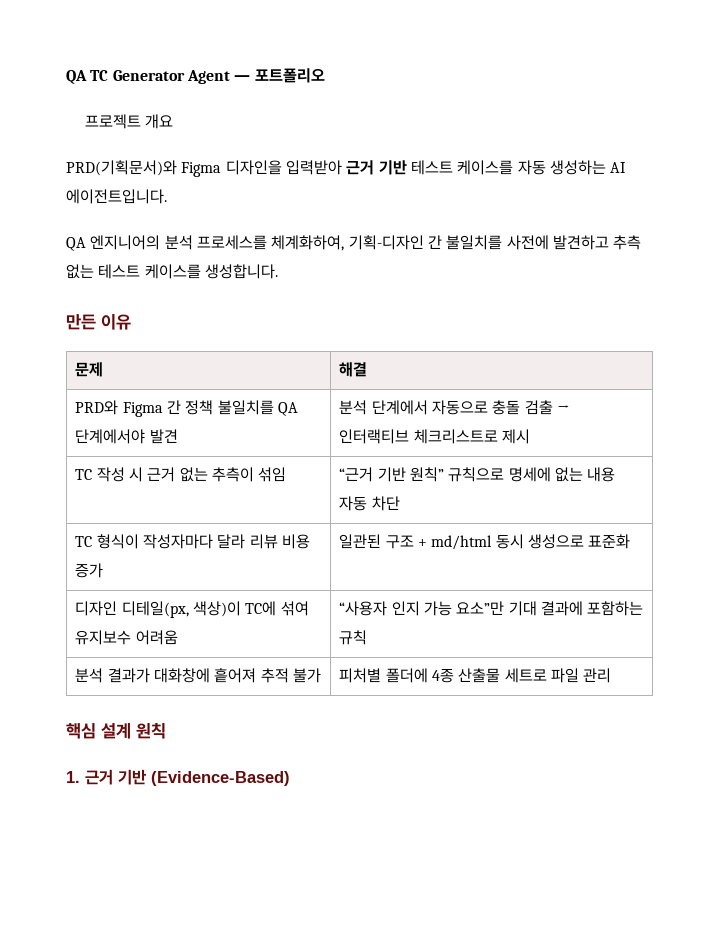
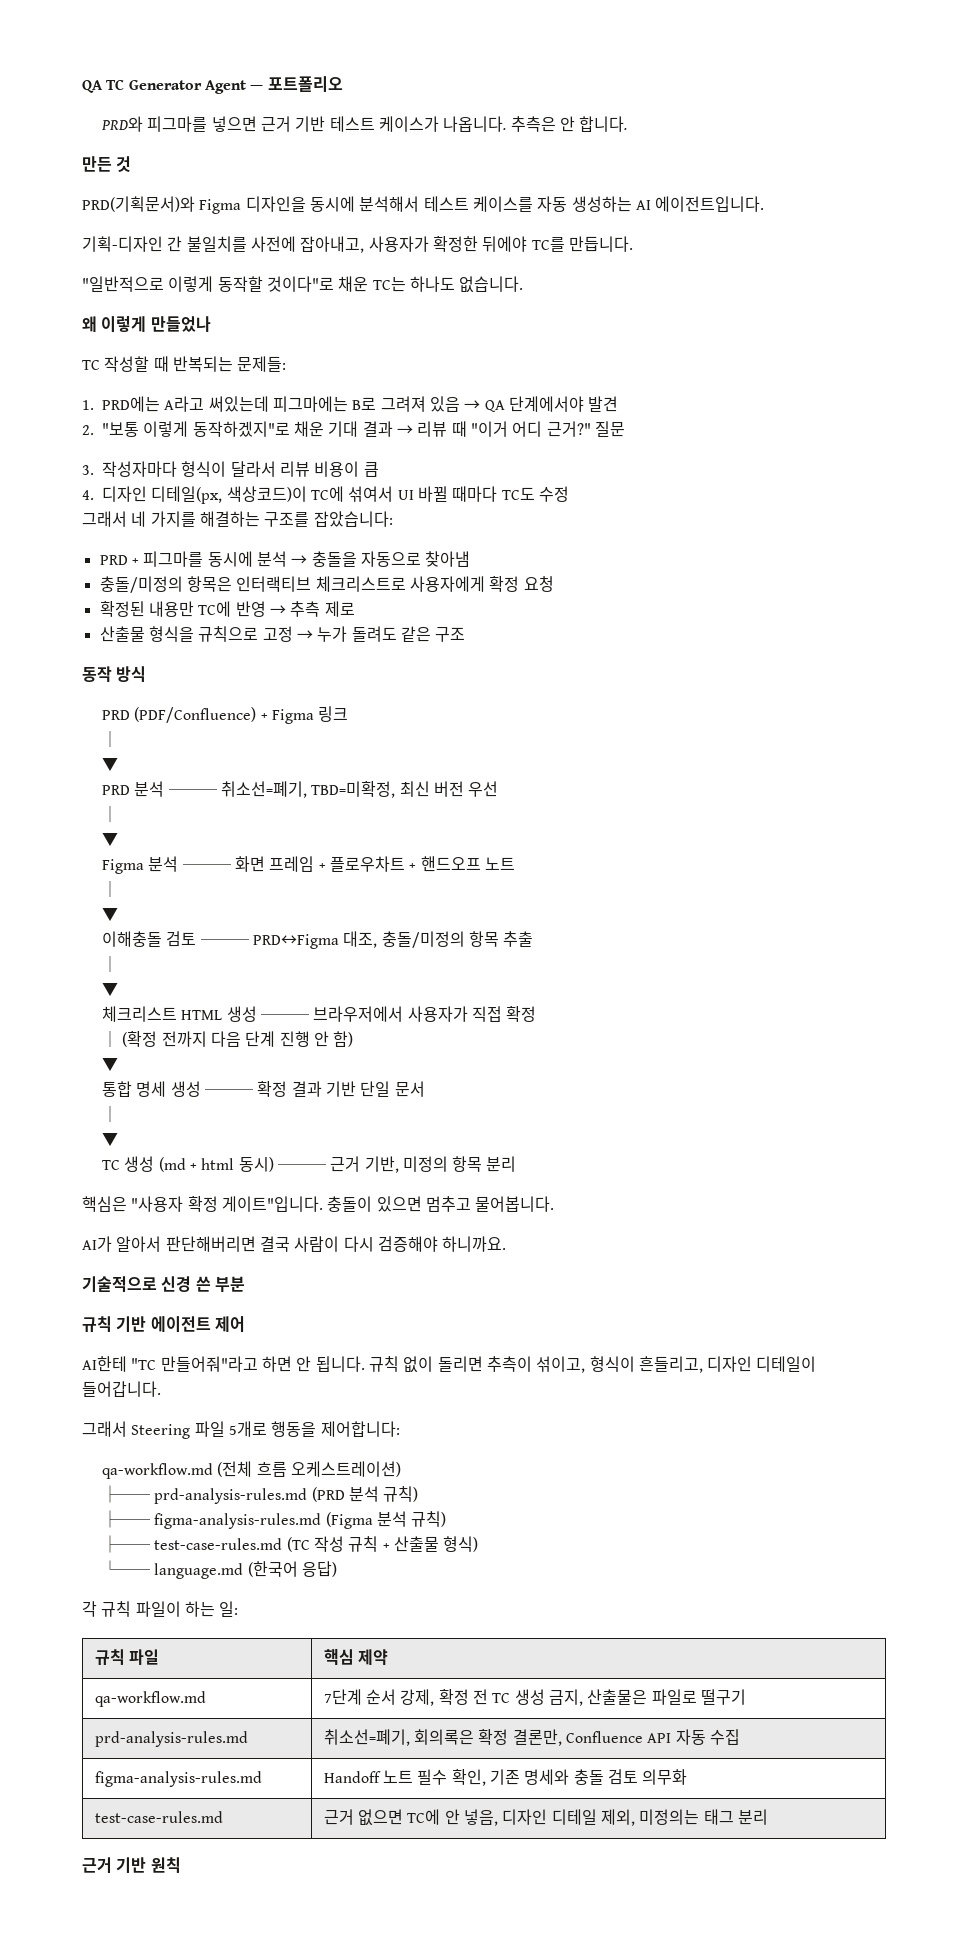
- 프로젝트 개요
+ PRD와 피그마를 넣으면 근거 기반 테스트 케이스가 나옵니다. 추측은 안 합니다.
+ 만든 것
- PRD(기획문서)와 Figma 디자인을 입력받아 근거 기반 테스트 케이스를 자동 생성하는 AI 에이전트입니다.
+ PRD(기획문서)와 Figma 디자인을 동시에 분석해서 테스트 케이스를 자동 생성하는 AI 에이전트입니다.
- QA 엔지니어의 분석 프로세스를 체계화하여, 기획-디자인 간 불일치를 사전에 발견하고 추측 없는 테스트 케이스를 생성합니다.
- 만든 이유
- 문제 | 해결
- PRD와 Figma 간 정책 불일치를 QA 단계에서야 발견 | 분석 단계에서 자동으로 충돌 검출 → 인터랙티브 체크리스트로 제시
- TC 작성 시 근거 없는 추측이 섞임 | “근거 기반 원칙” 규칙으로 명세에 없는 내용 자동 차단
- TC 형식이 작성자마다 달라 리뷰 비용 증가 | 일관된 구조 + md/html 동시 생성으로 표준화
- 디자인 디테일(px, 색상)이 TC에 섞여 유지보수 어려움 | “사용자 인지 가능 요소”만 기대 결과에 포함하는 규칙
- 분석 결과가 대화창에 흩어져 추적 불가 | 피처별 폴더에 4종 산출물 세트로 파일 관리
- 핵심 설계 원칙
- 1. 근거 기반 (Evidence-Based)
+ 기획-디자인 간 불일치를 사전에 잡아내고, 사용자가 확정한 뒤에야 TC를 만듭니다.
+ "일반적으로 이렇게 동작할 것이다"로 채운 TC는 하나도 없습니다.
+ 왜 이렇게 만들었나
+ TC 작성할 때 반복되는 문제들:
+ 1. PRD에는 A라고 써있는데 피그마에는 B로 그려져 있음 → QA 단계에서야 발견
+ 2. "보통 이렇게 동작하겠지"로 채운 기대 결과 → 리뷰 때 "이거 어디 근거?" 질문
+ 3. 작성자마다 형식이 달라서 리뷰 비용이 큼
+ 4. 디자인 디테일(px, 색상코드)이 TC에 섞여서 UI 바뀔 때마다 TC도 수정
+ 그래서 네 가지를 해결하는 구조를 잡았습니다:
+ PRD + 피그마를 동시에 분석 → 충돌을 자동으로 찾아냄
+ 충돌/미정의 항목은 인터랙티브 체크리스트로 사용자에게 확정 요청
+ 확정된 내용만 TC에 반영 → 추측 제로
+ 산출물 형식을 규칙으로 고정 → 누가 돌려도 같은 구조
+ 동작 방식
+ PRD (PDF/Confluence) + Figma 링크
+ │
+ ▼
+ PRD 분석 ─── 취소선=폐기, TBD=미확정, 최신 버전 우선
+ │
+ ▼
+ Figma 분석 ─── 화면 프레임 + 플로우차트 + 핸드오프 노트
+ │
+ ▼
+ 이해충돌 검토 ─── PRD↔Figma 대조, 충돌/미정의 항목 추출
+ │
+ ▼
+ 체크리스트 HTML 생성 ─── 브라우저에서 사용자가 직접 확정
+ │ (확정 전까지 다음 단계 진행 안 함)
+ ▼
+ 통합 명세 생성 ─── 확정 결과 기반 단일 문서
+ │
+ ▼
+ TC 생성 (md + html 동시) ─── 근거 기반, 미정의 항목 분리
+ 핵심은 "사용자 확정 게이트"입니다. 충돌이 있으면 멈추고 물어봅니다.
+ AI가 알아서 판단해버리면 결국 사람이 다시 검증해야 하니까요.
+ 기술적으로 신경 쓴 부분
+ 규칙 기반 에이전트 제어
+ AI한테 "TC 만들어줘"라고 하면 안 됩니다. 규칙 없이 돌리면 추측이 섞이고, 형식이 흔들리고, 디자인 디테일이 들어갑니다.
+ 그래서 Steering 파일 5개로 행동을 제어합니다:
+ qa-workflow.md (전체 흐름 오케스트레이션)
+ ├── prd-analysis-rules.md (PRD 분석 규칙)
+ ├── figma-analysis-rules.md (Figma 분석 규칙)
+ ├── test-case-rules.md (TC 작성 규칙 + 산출물 형식)
+ └── language.md (한국어 응답)
+ 각 규칙 파일이 하는 일:
+ 규칙 파일 | 핵심 제약
+ qa-workflow.md | 7단계 순서 강제, 확정 전 TC 생성 금지, 산출물은 파일로 떨구기
+ prd-analysis-rules.md | 취소선=폐기, 회의록은 확정 결론만, Confluence API 자동 수집
+ figma-analysis-rules.md | Handoff 노트 필수 확인, 기존 명세와 충돌 검토 의무화
+ test-case-rules.md | 근거 없으면 TC에 안 넣음, 디자인 디테일 제외, 미정의는 태그 분리
+ 근거 기반 원칙

